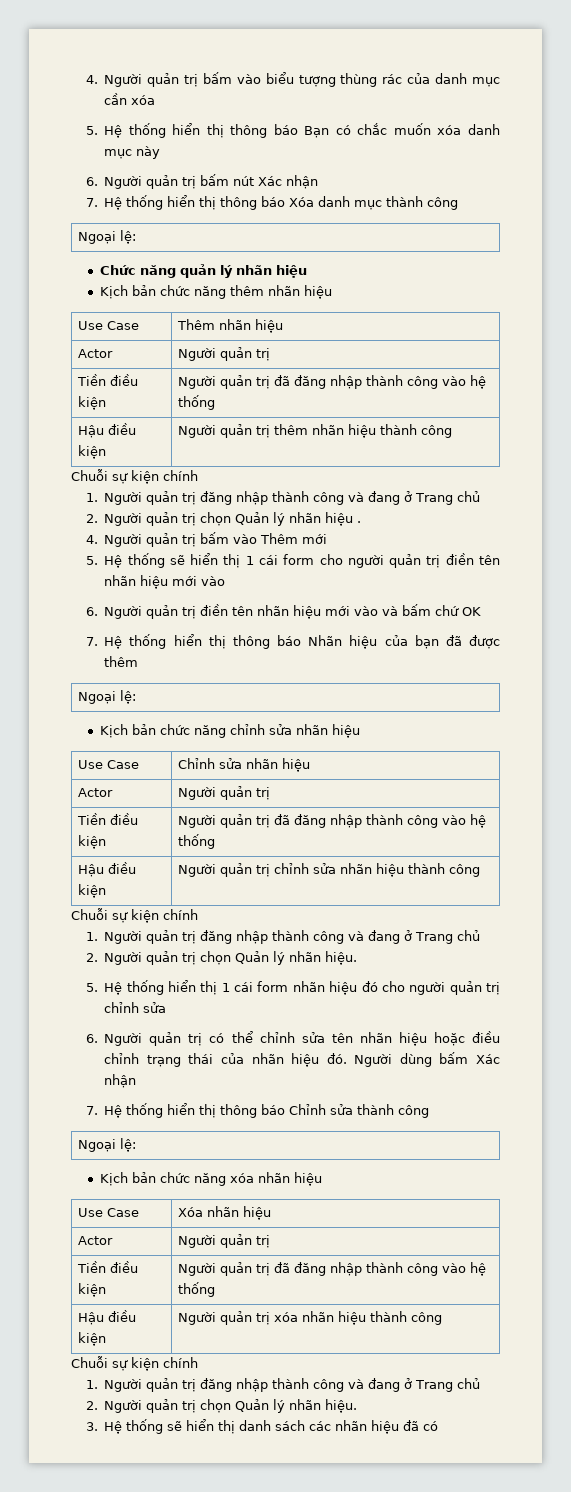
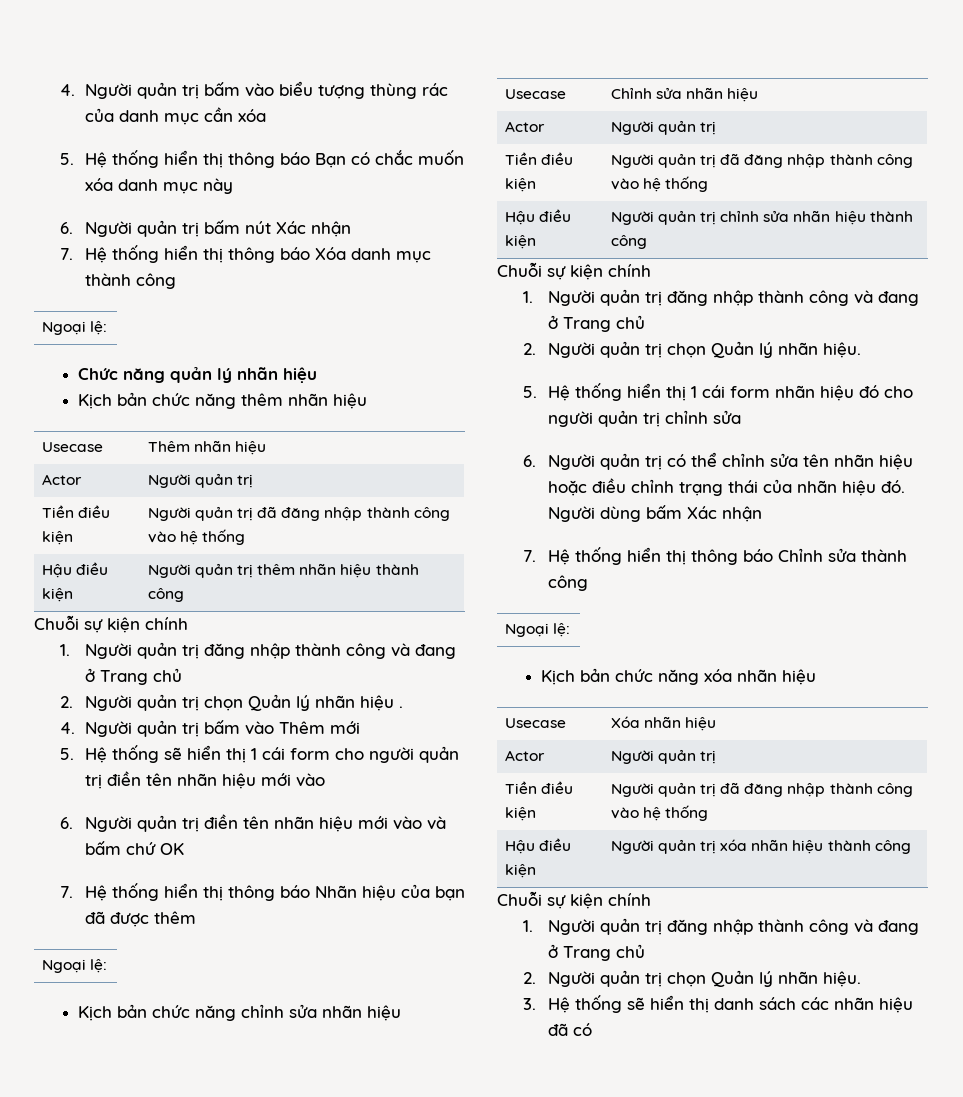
- Use Case | Thêm nhãn hiệu
+ Usecase | Thêm nhãn hiệu
- Use Case | Chỉnh sửa nhãn hiệu
+ Usecase | Chỉnh sửa nhãn hiệu
- Use Case | Xóa nhãn hiệu
+ Usecase | Xóa nhãn hiệu

